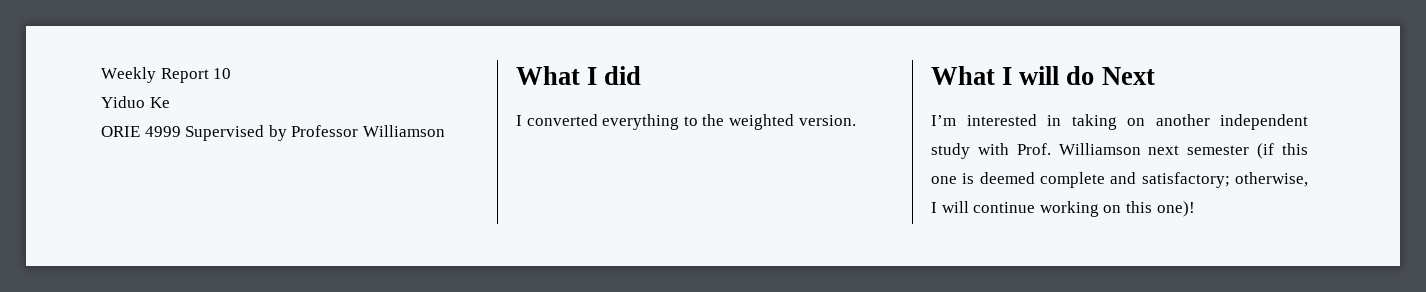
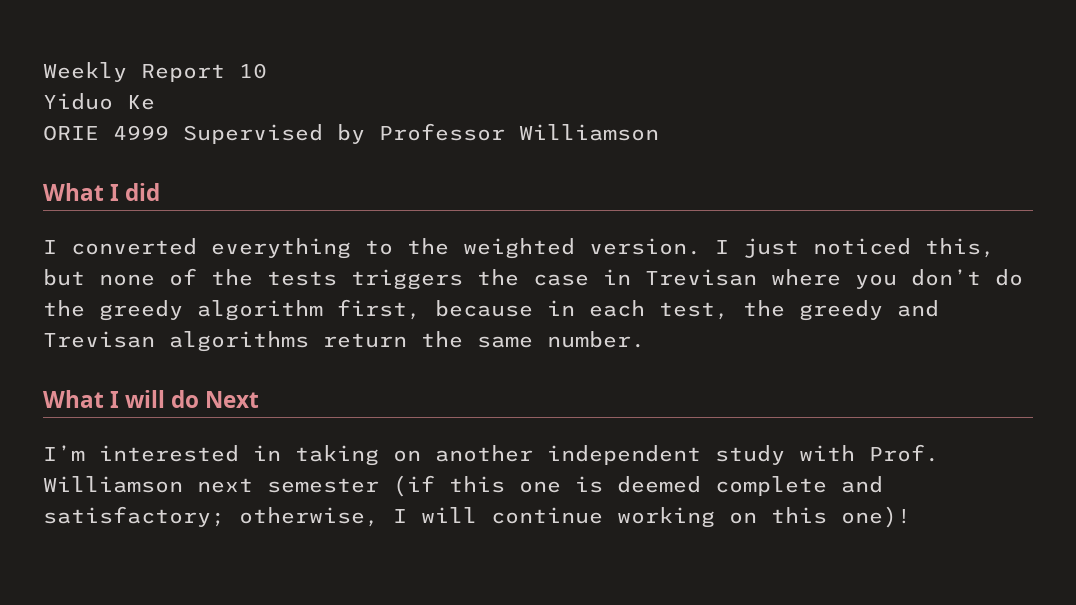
+ I just noticed this, but none of the tests triggers the case in Trevisan where you don’t do the greedy algorithm first, because in each test, the greedy and Trevisan algorithms return the same number.

